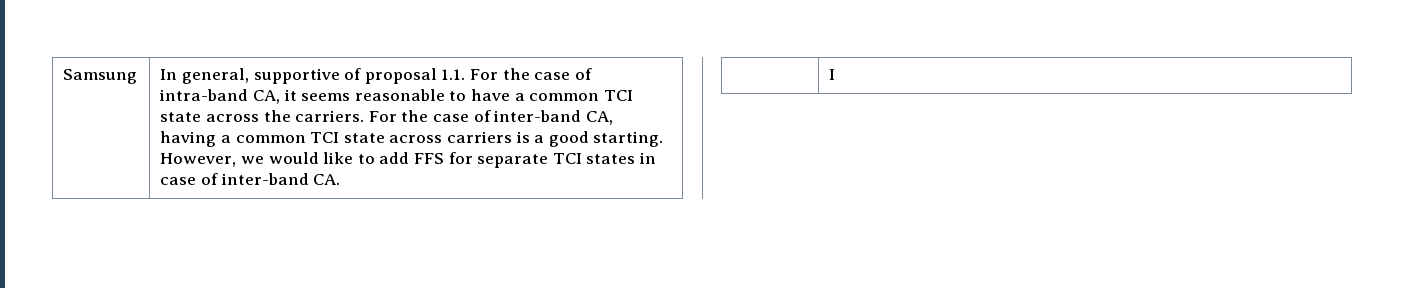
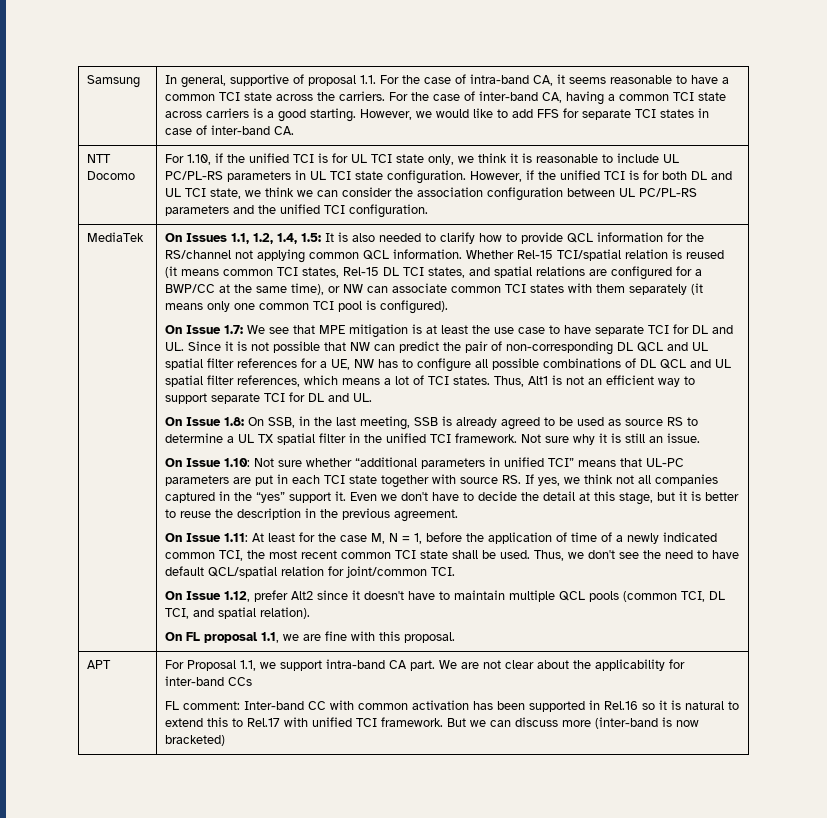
  However, we would like to add FFS for separate TCI states in case of inter-band CA.
- | I
+ NTT Docomo | For 1.10, if the unified TCI is for UL TCI state only, we think it is reasonable to include UL PC/PL-RS parameters in UL TCI state configuration. However, if the unified TCI is for both DL and UL TCI state, we think we can consider the association configuration between UL PC/PL-RS parameters and the unified TCI configuration.
+ MediaTek | On Issues 1.1, 1.2, 1.4, 1.5: It is also needed to clarify how to provide QCL information for the RS/channel not applying common QCL information. Whether Rel-15 TCI/spatial relation is reused (it means common TCI states, Rel-15 DL TCI states, and spatial relations are configured for a BWP/CC at the same time), or NW can associate common TCI states with them separately (it means only one common TCI pool is configured).
+ On Issue 1.7: We see that MPE mitigation is at least the use case to have separate TCI for DL and UL. Since it is not possible that NW can predict the pair of non-corresponding DL QCL and UL spatial filter references for a UE, NW has to configure all possible combinations of DL QCL and UL spatial filter references, which means a lot of TCI states. Thus, Alt1 is not an efficient way to support separate TCI for DL and UL.
+ On Issue 1.8: On SSB, in the last meeting, SSB is already agreed to be used as source RS to determine a UL TX spatial filter in the unified TCI framework. Not sure why it is still an issue.
+ On Issue 1.10: Not sure whether “additional parameters in unified TCI” means that UL-PC parameters are put in each TCI state together with source RS. If yes, we think not all companies captured in the “yes” support it. Even we don't have to decide the detail at this stage, but it is better to reuse the description in the previous agreement.
+ On Issue 1.11: At least for the case M, N = 1, before the application of time of a newly indicated common TCI, the most recent common TCI state shall be used. Thus, we don't see the need to have default QCL/spatial relation for joint/common TCI.
+ On Issue 1.12, prefer Alt2 since it doesn't have to maintain multiple QCL pools (common TCI, DL TCI, and spatial relation).
+ On FL proposal 1.1, we are fine with this proposal.
+ APT | For Proposal 1.1, we support intra-band CA part. We are not clear about the applicability for inter-band CCs
+ FL comment: Inter-band CC with common activation has been supported in Rel.16 so it is natural to extend this to Rel.17 with unified TCI framework. But we can discuss more (inter-band is now bracketed)

